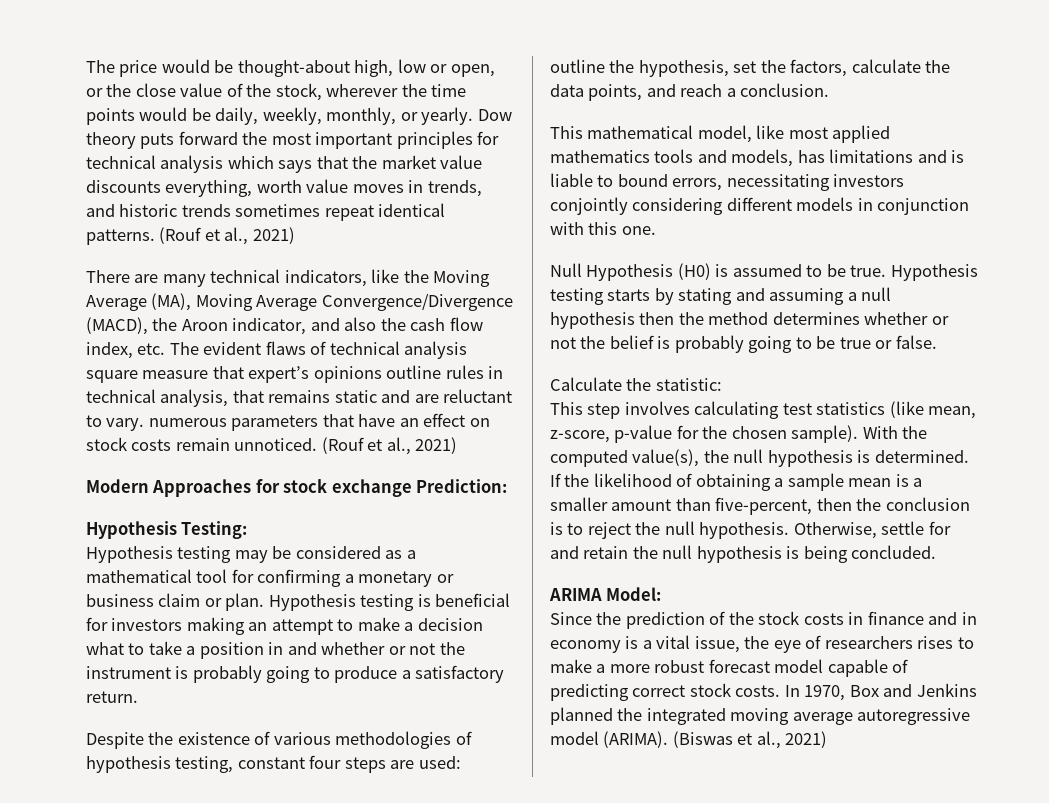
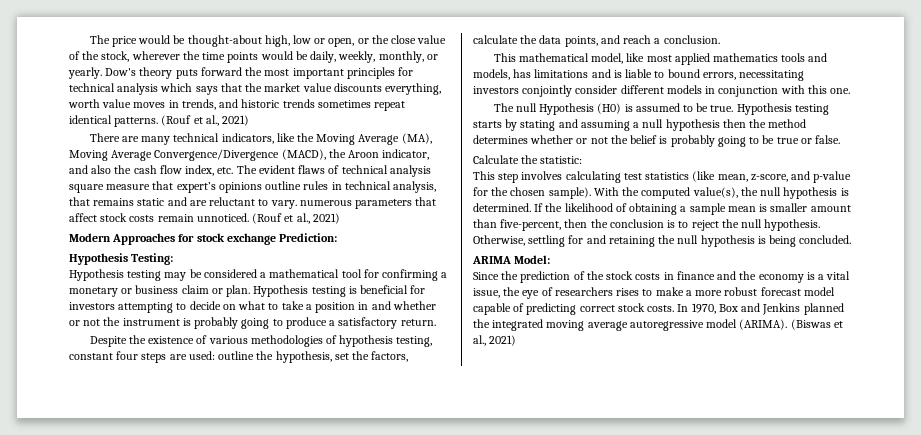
- Dow theory puts forward the most important principles for technical analysis which says that the market value discounts everything, worth value moves in trends, and historic trends sometimes repeat identical patterns.
+ Dow's theory puts forward the most important principles for technical analysis which says that the market value discounts everything, worth value moves in trends, and historic trends sometimes repeat identical patterns.
- There are many technical indicators, like the Moving Average (MA), Moving Average Convergence/Divergence (MACD), the Aroon indicator, and also the cash flow index, etc. The evident flaws of technical analysis square measure that expert’s opinions outline rules in technical analysis, that remains static and are reluctant to vary. numerous parameters that have an effect on stock costs remain unnoticed.
+ There are many technical indicators, like the Moving Average (MA), Moving Average Convergence/Divergence (MACD), the Aroon indicator, and also the cash flow index, etc. The evident flaws of technical analysis square measure that expert’s opinions outline rules in technical analysis, that remains static and are reluctant to vary. numerous parameters that affect stock costs remain unnoticed.
- Hypothesis testing may be considered as a mathematical tool for confirming a monetary or business claim or plan.
+ Hypothesis testing may be considered a mathematical tool for confirming a monetary or business claim or plan.
- Hypothesis testing is beneficial for investors making an attempt to make a decision what to take a position in and whether or not the instrument is probably going to produce a satisfactory return.
+ Hypothesis testing is beneficial for investors attempting to decide on what to take a position in and whether or not the instrument is probably going to produce a satisfactory return.
- This mathematical model, like most applied mathematics tools and models, has limitations and is liable to bound errors, necessitating investors conjointly considering different models in conjunction with this one.
+ This mathematical model, like most applied mathematics tools and models, has limitations and is liable to bound errors, necessitating investors conjointly consider different models in conjunction with this one.
- Null Hypothesis (H0) is assumed to be true.
+ The null Hypothesis (H0) is assumed to be true.
- This step involves calculating test statistics (like mean, z-score, p-value for the chosen sample).
+ This step involves calculating test statistics (like mean, z-score, and p-value for the chosen sample).
- If the likelihood of obtaining a sample mean is a smaller amount than five-percent, then the conclusion is to reject the null hypothesis.
+ If the likelihood of obtaining a sample mean is smaller amount than five-percent, then the conclusion is to reject the null hypothesis.
- Otherwise, settle for and retain the null hypothesis is being concluded.
+ Otherwise, settling for and retaining the null hypothesis is being concluded.
- Since the prediction of the stock costs in finance and in economy is a vital issue, the eye of researchers rises to make a more robust forecast model capable of predicting correct stock costs.
+ Since the prediction of the stock costs in finance and the economy is a vital issue, the eye of researchers rises to make a more robust forecast model capable of predicting correct stock costs.

